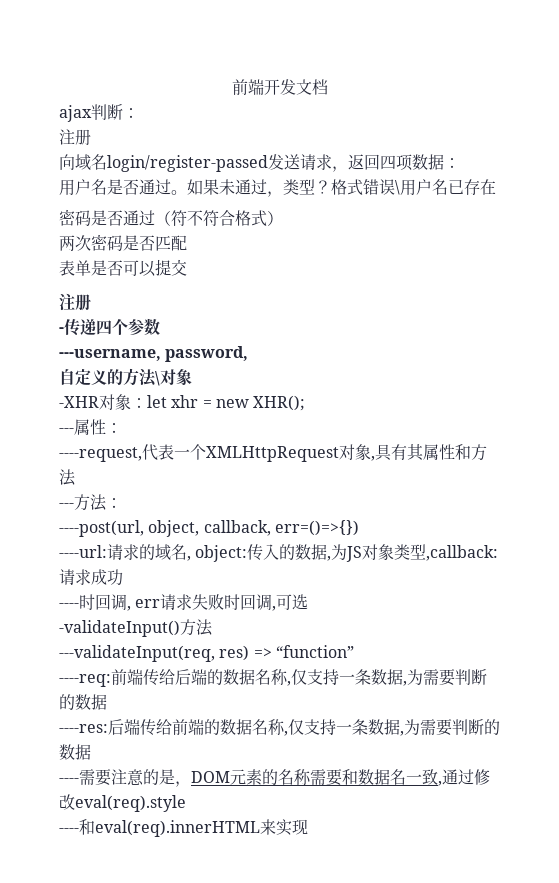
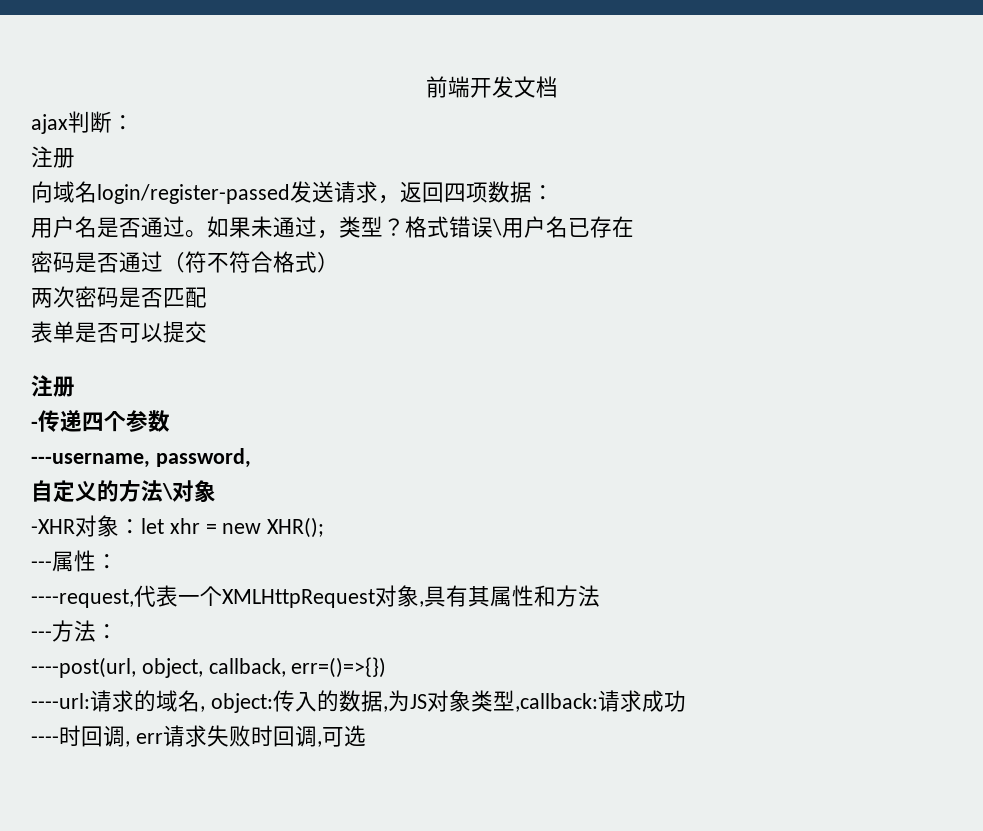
- -validateInput()方法
- ---validateInput(req, res) => “function”
- ----req:前端传给后端的数据名称,仅支持一条数据,为需要判断的数据
- ----res:后端传给前端的数据名称,仅支持一条数据,为需要判断的数据
- ----需要注意的是，DOM元素的名称需要和数据名一致,通过修改eval(req).style
- ----和eval(req).innerHTML来实现

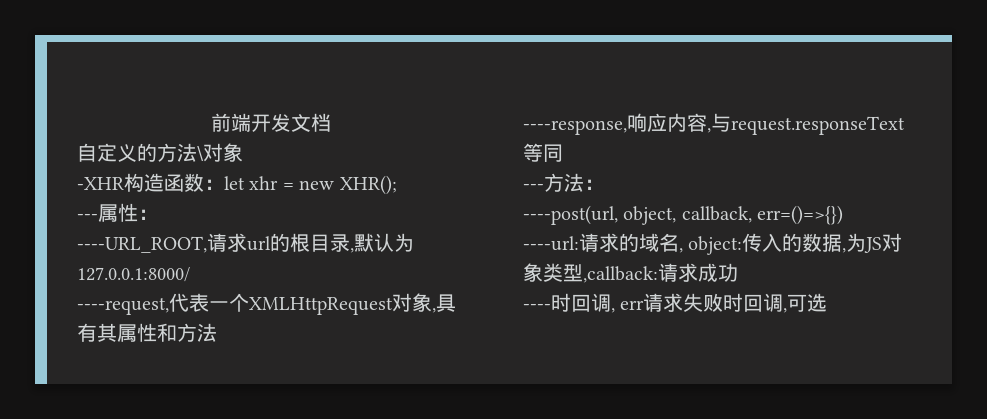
- ajax判断：
- 注册
- 向域名login/register-passed发送请求，返回四项数据：
- 用户名是否通过。如果未通过，类型？格式错误\用户名已存在
- 密码是否通过（符不符合格式）
- 两次密码是否匹配
- 表单是否可以提交
- 注册
- -传递四个参数
- ---username, password,
- -XHR对象：let xhr = new XHR();
+ -XHR构造函数：let xhr = new XHR();
+ ----URL_ROOT,请求url的根目录,默认为127.0.0.1:8000/
+ ----response,响应内容,与request.responseText等同

